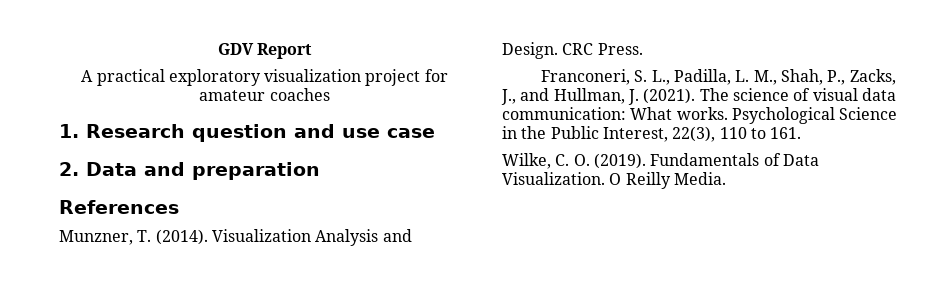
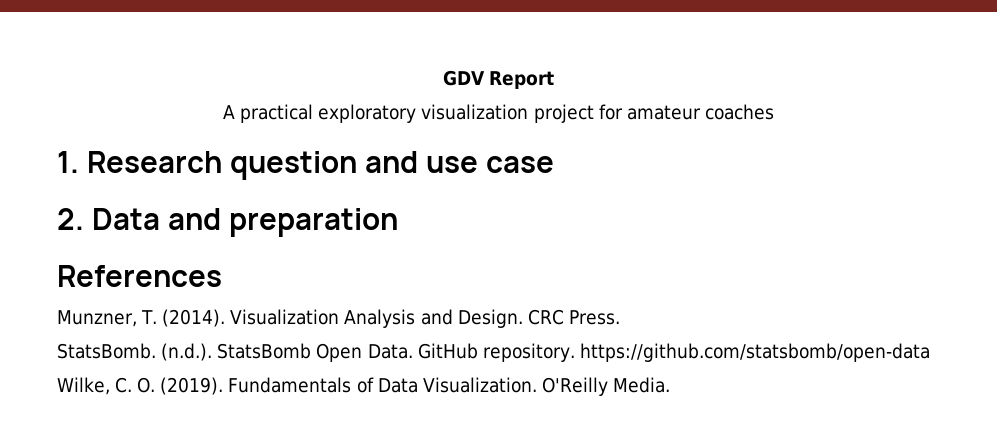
- Franconeri, S. L., Padilla, L. M., Shah, P., Zacks, J., and Hullman, J. (2021). The science of visual data communication: What works. Psychological Science in the Public Interest, 22(3), 110 to 161.
+ StatsBomb. (n.d.). StatsBomb Open Data. GitHub repository. https://github.com/statsbomb/open-data
- O Reilly Media.
+ O'Reilly Media.

